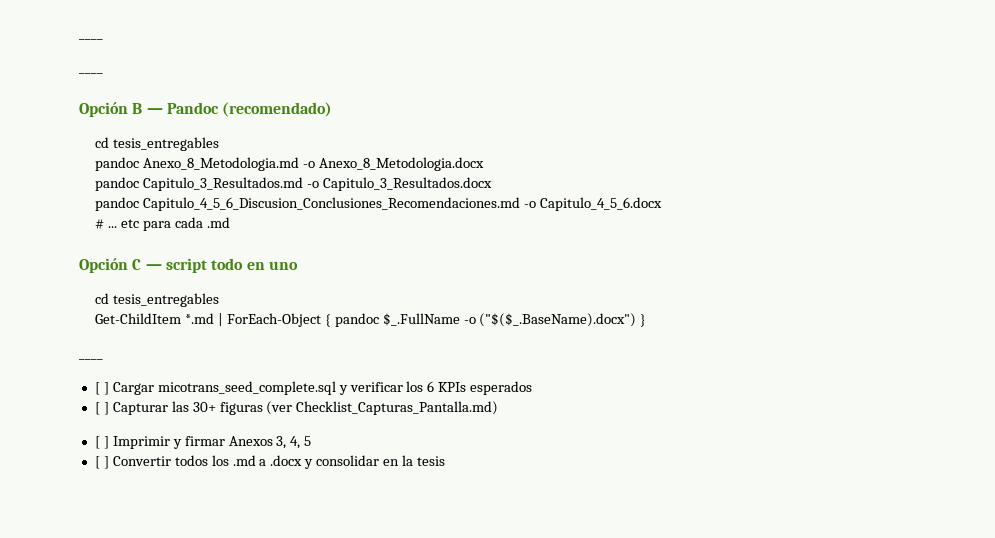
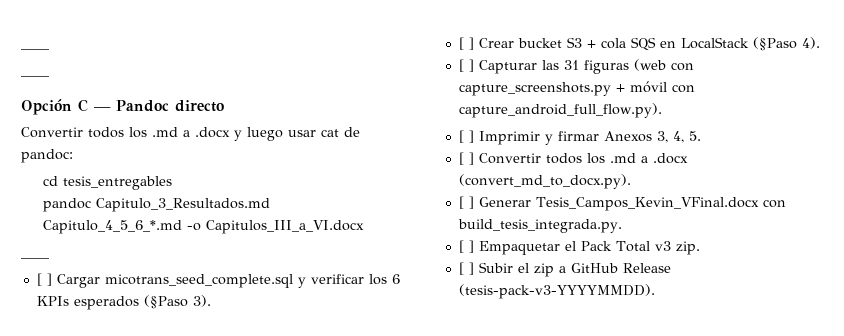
- Opción B — Pandoc (recomendado)
+ Opción C — Pandoc directo
+ Convertir todos los .md a .docx y luego usar cat de pandoc:
  cd tesis_entregables
- pandoc Anexo_8_Metodologia.md -o Anexo_8_Metodologia.docx
- pandoc Capitulo_3_Resultados.md -o Capitulo_3_Resultados.docx
- pandoc Capitulo_4_5_6_Discusion_Conclusiones_Recomendaciones.md -o Capitulo_4_5_6.docx
- # ... etc para cada .md
- Opción C — script todo en uno
- cd tesis_entregables
- Get-ChildItem *.md | ForEach-Object { pandoc $_.FullName -o ("$($_.BaseName).docx") }
+ pandoc Capitulo_3_Resultados.md Capitulo_4_5_6_*.md -o Capitulos_III_a_VI.docx
- [ ] Cargar micotrans_seed_complete.sql y verificar los 6 KPIs esperados
- [ ] Capturar las 30+ figuras (ver Checklist_Capturas_Pantalla.md)
+ [ ] Cargar micotrans_seed_complete.sql y verificar los 6 KPIs esperados (§Paso 3).
+ [ ] Crear bucket S3 + cola SQS en LocalStack (§Paso 4).
+ [ ] Capturar las 31 figuras (web con capture_screenshots.py + móvil con capture_android_full_flow.py).
- [ ] Imprimir y firmar Anexos 3, 4, 5
+ [ ] Imprimir y firmar Anexos 3, 4, 5.
- [ ] Convertir todos los .md a .docx y consolidar en la tesis
+ [ ] Convertir todos los .md a .docx (convert_md_to_docx.py).
+ [ ] Generar Tesis_Campos_Kevin_VFinal.docx con build_tesis_integrada.py.
+ [ ] Empaquetar el Pack Total v3 zip.
+ [ ] Subir el zip a GitHub Release (tesis-pack-v3-YYYYMMDD).

